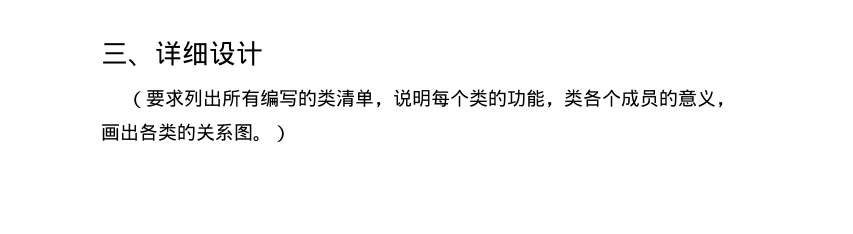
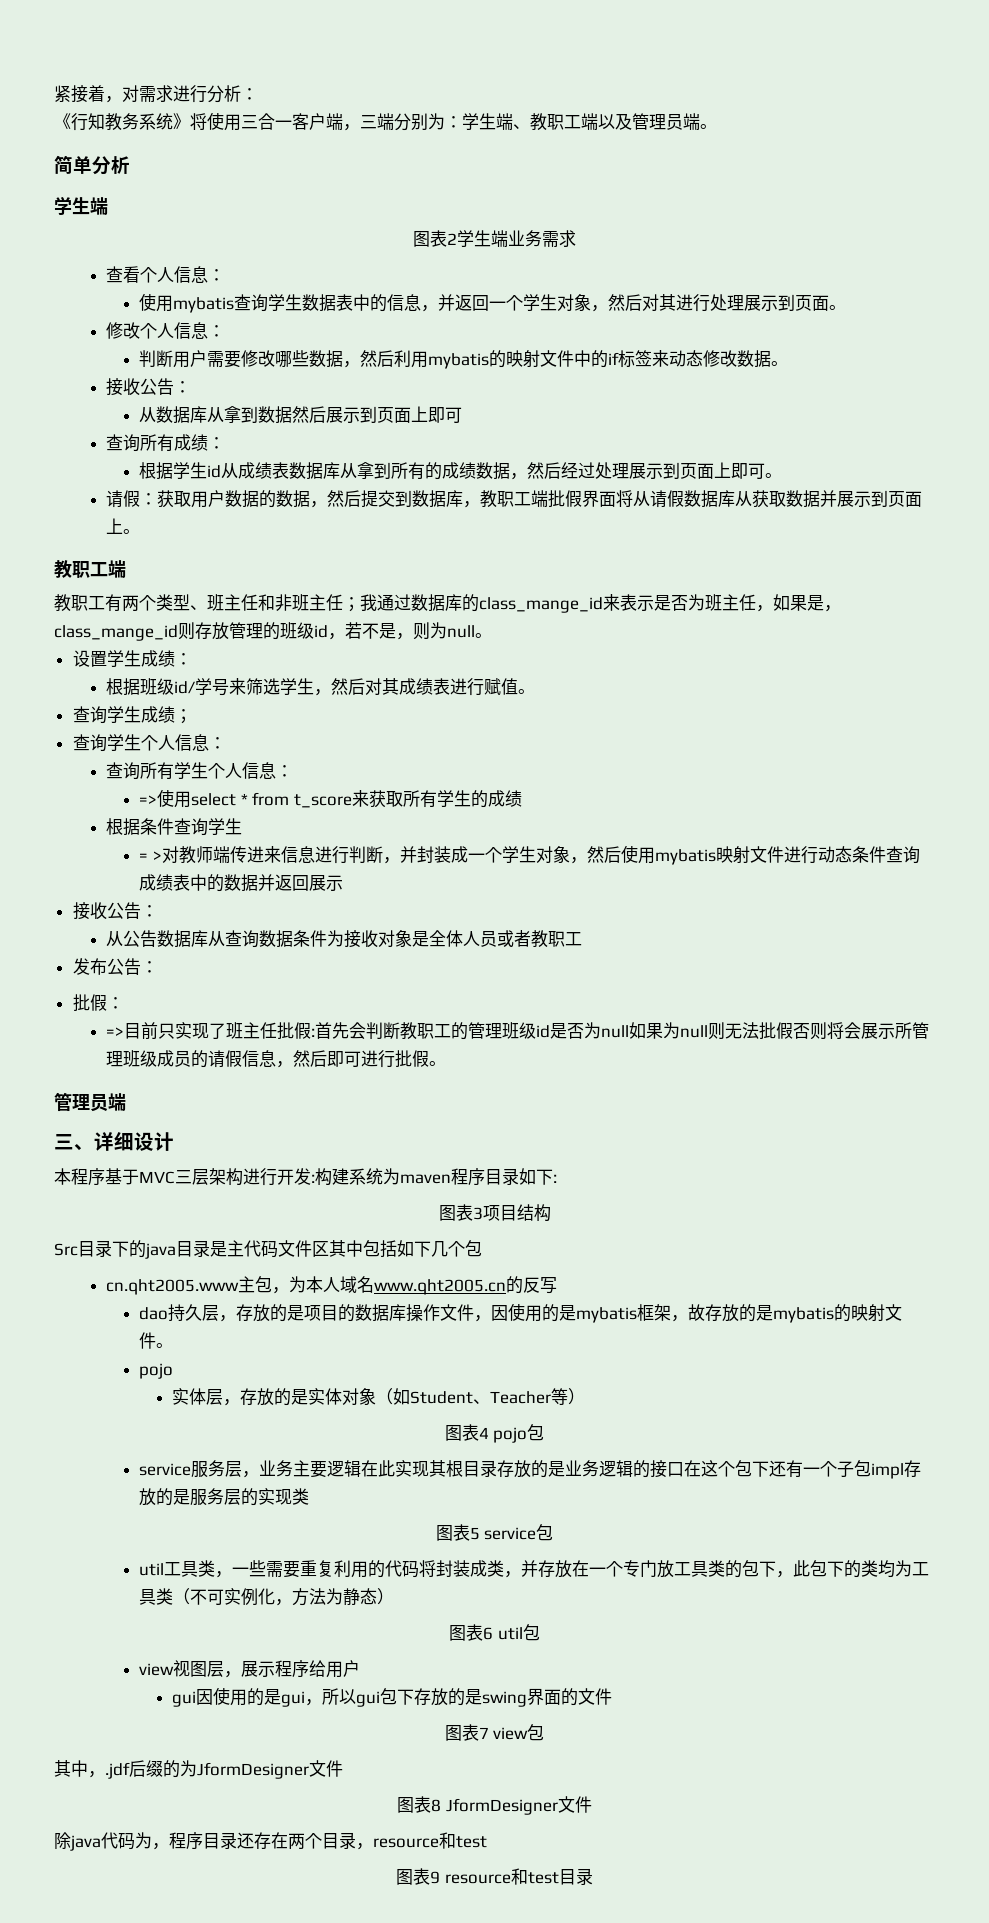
+ 紧接着，对需求进行分析：
+ 《行知教务系统》将使用三合一客户端，三端分别为：学生端、教职工端以及管理员端。
+ 简单分析
+ 学生端
+ 图表2学生端业务需求
+ 查看个人信息：
+ 使用mybatis查询学生数据表中的信息，并返回一个学生对象，然后对其进行处理展示到页面。
+ 修改个人信息：
+ 判断用户需要修改哪些数据，然后利用mybatis的映射文件中的if标签来动态修改数据。
+ 接收公告：
+ 从数据库从拿到数据然后展示到页面上即可
+ 查询所有成绩：
+ 根据学生id从成绩表数据库从拿到所有的成绩数据，然后经过处理展示到页面上即可。
+ 请假：获取用户数据的数据，然后提交到数据库，教职工端批假界面将从请假数据库从获取数据并展示到页面上。
+ 教职工端
+ 教职工有两个类型、班主任和非班主任；我通过数据库的class_mange_id来表示是否为班主任，如果是，class_mange_id则存放管理的班级id，若不是，则为null。
+ 设置学生成绩：
+ 根据班级id/学号来筛选学生，然后对其成绩表进行赋值。
+ 查询学生成绩；
+ 查询学生个人信息：
+ 查询所有学生个人信息：
+ =>使用select * from t_score来获取所有学生的成绩
+ 根据条件查询学生
+ = >对教师端传进来信息进行判断，并封装成一个学生对象，然后使用mybatis映射文件进行动态条件查询成绩表中的数据并返回展示
+ 接收公告：
+ 从公告数据库从查询数据条件为接收对象是全体人员或者教职工
+ 发布公告：
+ 批假：
+ =>目前只实现了班主任批假:首先会判断教职工的管理班级id是否为null如果为null则无法批假否则将会展示所管理班级成员的请假信息，然后即可进行批假。
+ 管理员端
  三、详细设计
- （要求列出所有编写的类清单，说明每个类的功能，类各个成员的意义，画出各类的关系图。）
+ 本程序基于MVC三层架构进行开发:构建系统为maven程序目录如下:
+ 图表3项目结构
+ Src目录下的java目录是主代码文件区其中包括如下几个包
+ cn.qht2005.www主包，为本人域名www.qht2005.cn的反写
+ dao持久层，存放的是项目的数据库操作文件，因使用的是mybatis框架，故存放的是mybatis的映射文件。
+ pojo
+ 实体层，存放的是实体对象（如Student、Teacher等）
+ 图表4 pojo包
+ service服务层，业务主要逻辑在此实现其根目录存放的是业务逻辑的接口在这个包下还有一个子包impl存放的是服务层的实现类
+ 图表5 service包
+ util工具类，一些需要重复利用的代码将封装成类，并存放在一个专门放工具类的包下，此包下的类均为工具类（不可实例化，方法为静态）
+ 图表6 util包
+ view视图层，展示程序给用户
+ gui因使用的是gui，所以gui包下存放的是swing界面的文件
+ 图表7 view包
+ 其中，.jdf后缀的为JformDesigner文件
+ 图表8 JformDesigner文件
+ 除java代码为，程序目录还存在两个目录，resource和test
+ 图表9 resource和test目录

